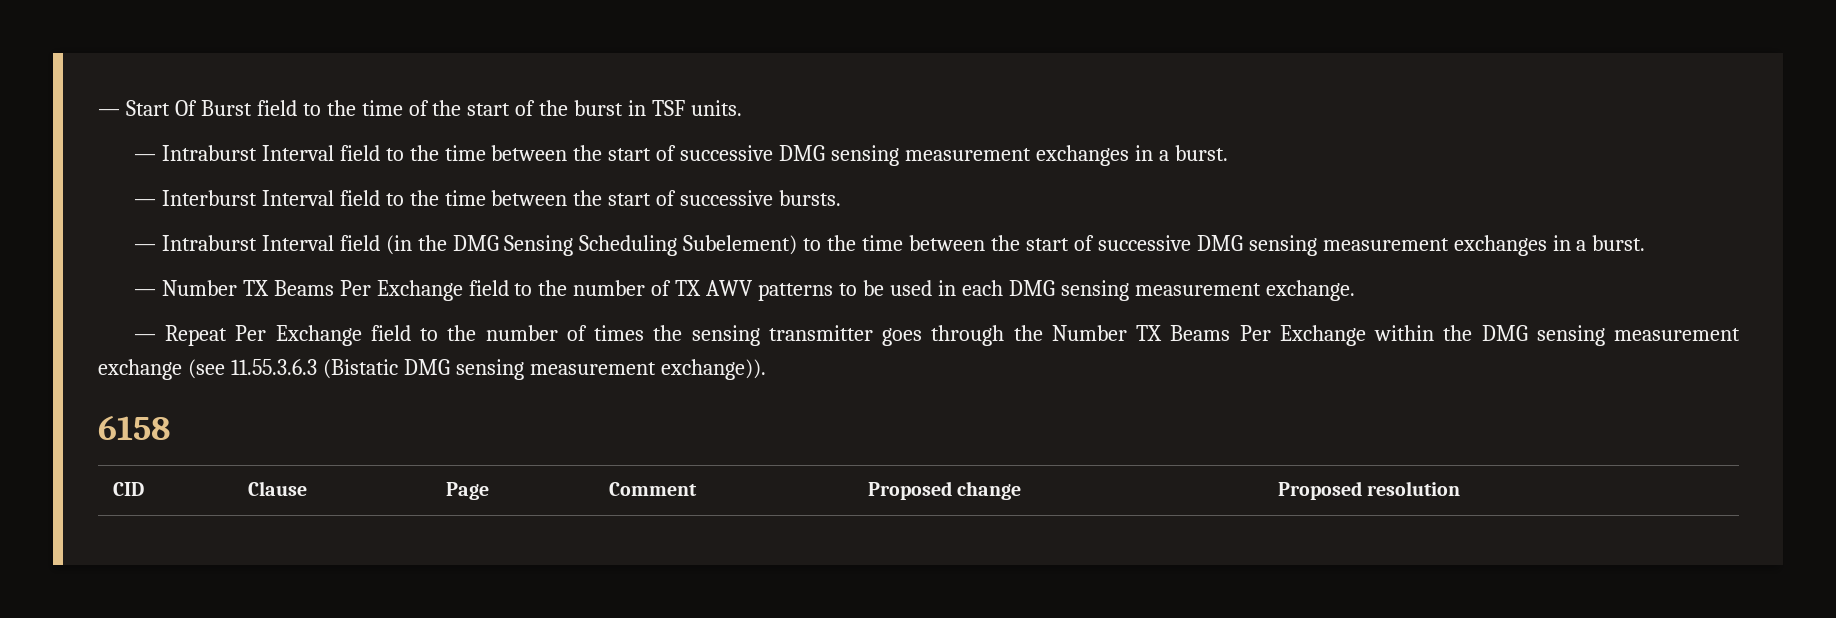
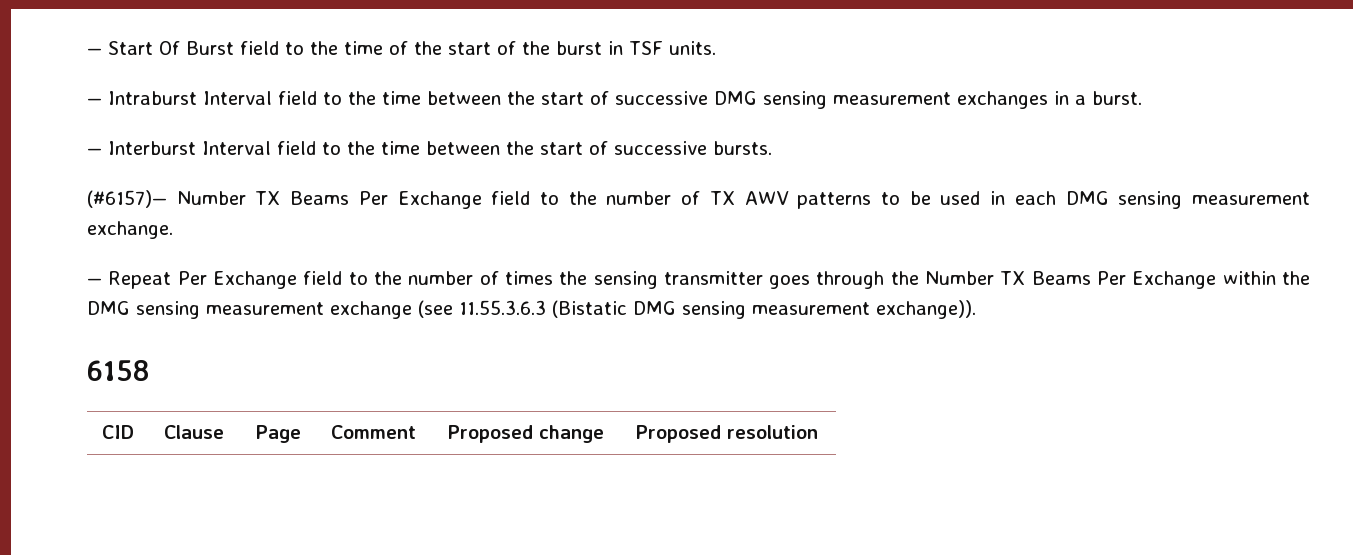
- — Intraburst Interval field (in the DMG Sensing Scheduling Subelement) to the time between the start of successive DMG sensing measurement exchanges in a burst.
- — Number TX Beams Per Exchange field to the number of TX AWV patterns to be used in each DMG sensing measurement exchange.
+ (#6157)— Number TX Beams Per Exchange field to the number of TX AWV patterns to be used in each DMG sensing measurement exchange.

